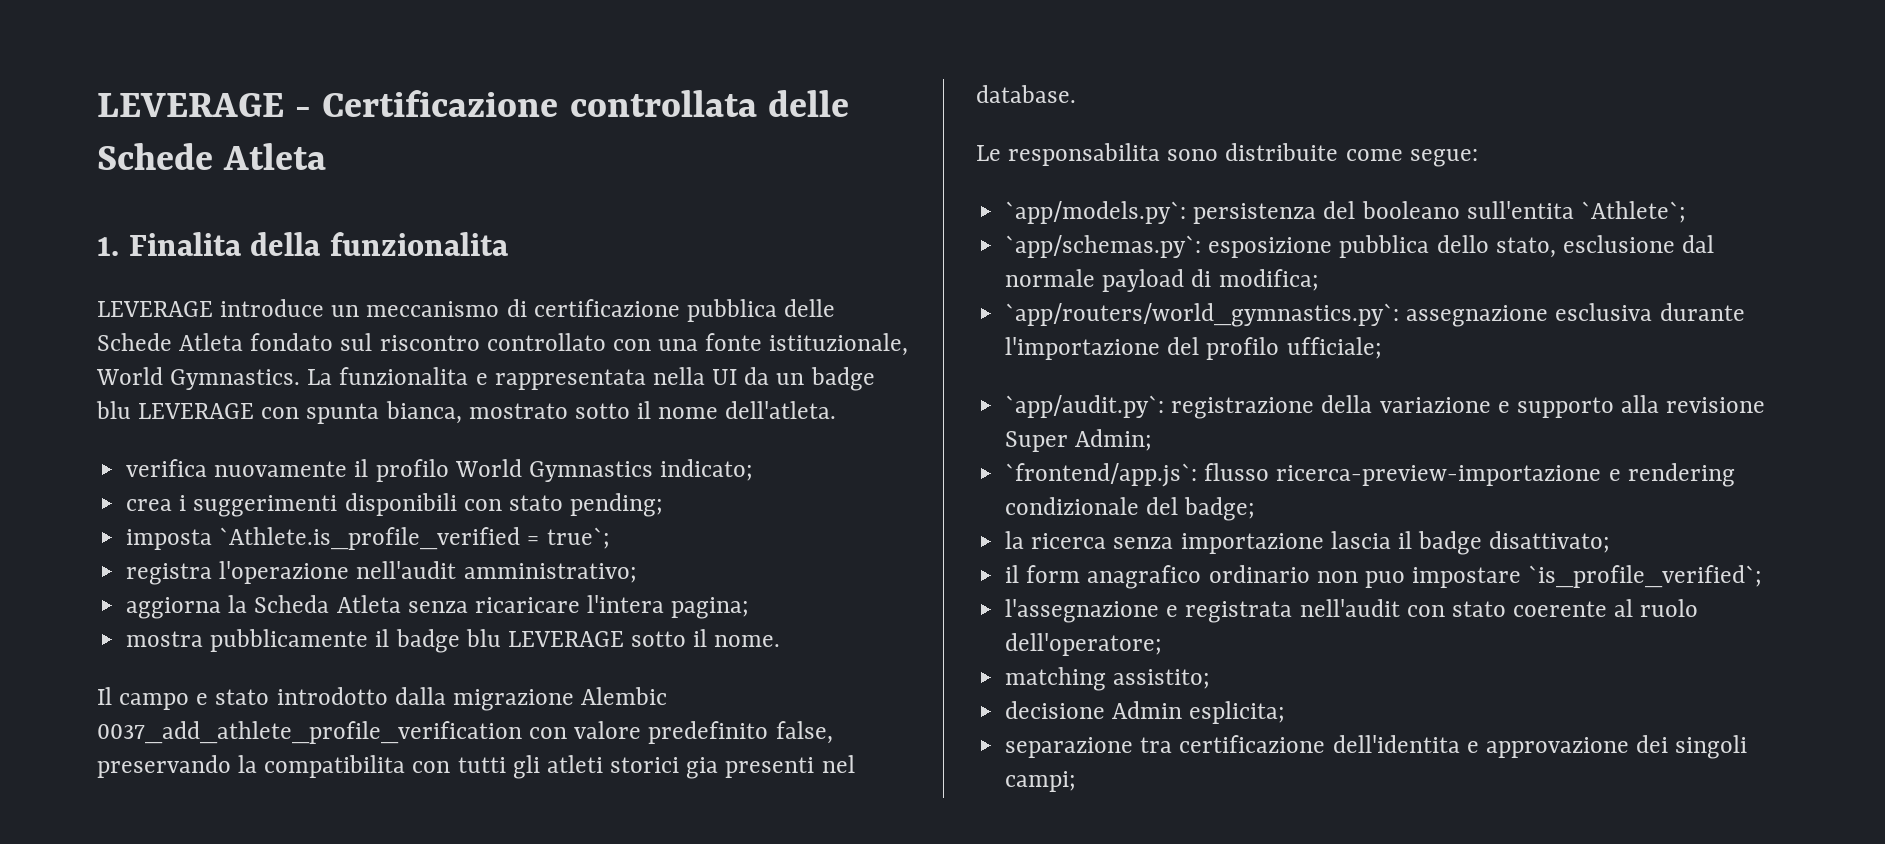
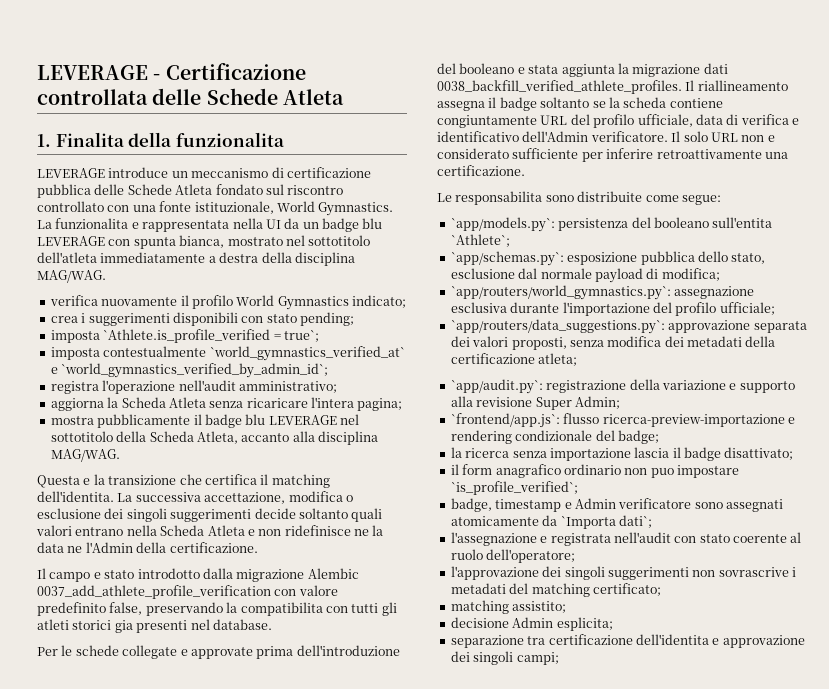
- La funzionalita e rappresentata nella UI da un badge blu LEVERAGE con spunta bianca, mostrato sotto il nome dell'atleta.
+ La funzionalita e rappresentata nella UI da un badge blu LEVERAGE con spunta bianca, mostrato nel sottotitolo dell'atleta immediatamente a destra della disciplina MAG/WAG.
+ imposta contestualmente `world_gymnastics_verified_at` e `world_gymnastics_verified_by_admin_id`;
- mostra pubblicamente il badge blu LEVERAGE sotto il nome.
+ mostra pubblicamente il badge blu LEVERAGE nel sottotitolo della Scheda Atleta, accanto alla disciplina MAG/WAG.
+ Questa e la transizione che certifica il matching dell'identita. La successiva accettazione, modifica o esclusione dei singoli suggerimenti decide soltanto quali valori entrano nella Scheda Atleta e non ridefinisce ne la data ne l'Admin della certificazione.
+ Per le schede collegate e approvate prima dell'introduzione del booleano e stata aggiunta la migrazione dati 0038_backfill_verified_athlete_profiles. Il riallineamento assegna il badge soltanto se la scheda contiene congiuntamente URL del profilo ufficiale, data di verifica e identificativo dell'Admin verificatore. Il solo URL non e considerato sufficiente per inferire retroattivamente una certificazione.
+ `app/routers/data_suggestions.py`: approvazione separata dei valori proposti, senza modifica dei metadati della certificazione atleta;
+ badge, timestamp e Admin verificatore sono assegnati atomicamente da `Importa dati`;
+ l'approvazione dei singoli suggerimenti non sovrascrive i metadati del matching certificato;

